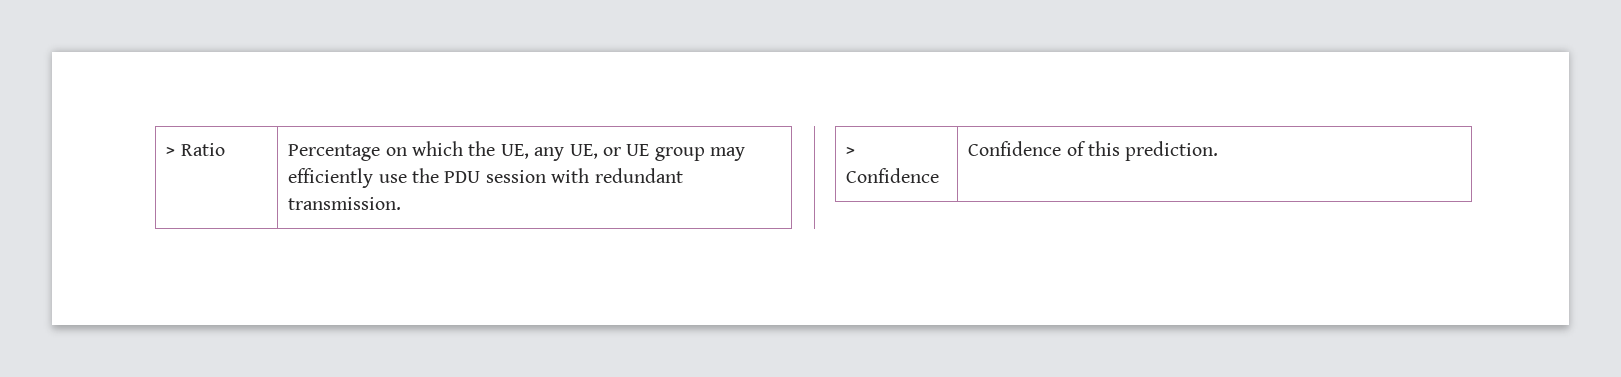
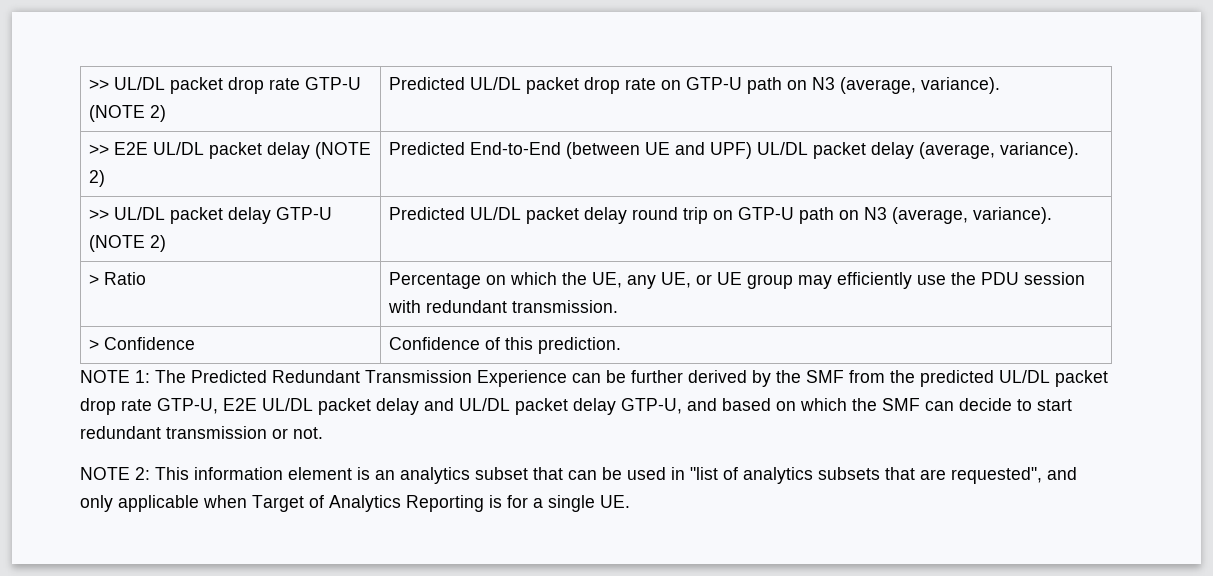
+ >> UL/DL packet drop rate GTP-U (NOTE 2) | Predicted UL/DL packet drop rate on GTP-U path on N3 (average, variance).
+ >> E2E UL/DL packet delay (NOTE 2) | Predicted End-to-End (between UE and UPF) UL/DL packet delay (average, variance).
+ >> UL/DL packet delay GTP-U (NOTE 2) | Predicted UL/DL packet delay round trip on GTP-U path on N3 (average, variance).
+ NOTE 1: The Predicted Redundant Transmission Experience can be further derived by the SMF from the predicted UL/DL packet drop rate GTP-U, E2E UL/DL packet delay and UL/DL packet delay GTP-U, and based on which the SMF can decide to start redundant transmission or not.
+ NOTE 2: This information element is an analytics subset that can be used in "list of analytics subsets that are requested", and only applicable when Target of Analytics Reporting is for a single UE.

